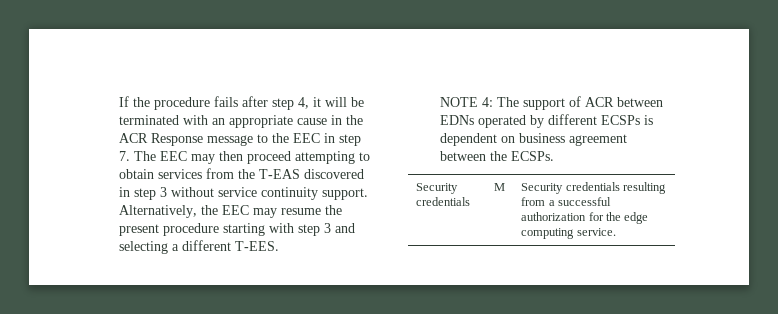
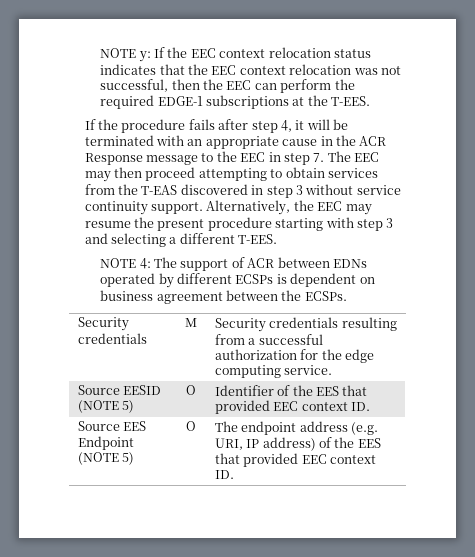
+ NOTE y: If the EEC context relocation status indicates that the EEC context relocation was not successful, then the EEC can perform the required EDGE-1 subscriptions at the T-EES.
+ Source EESID (NOTE 5) | O | Identifier of the EES that provided EEC context ID.
+ Source EES Endpoint (NOTE 5) | O | The endpoint address (e.g. URI, IP address) of the EES that provided EEC context ID.

